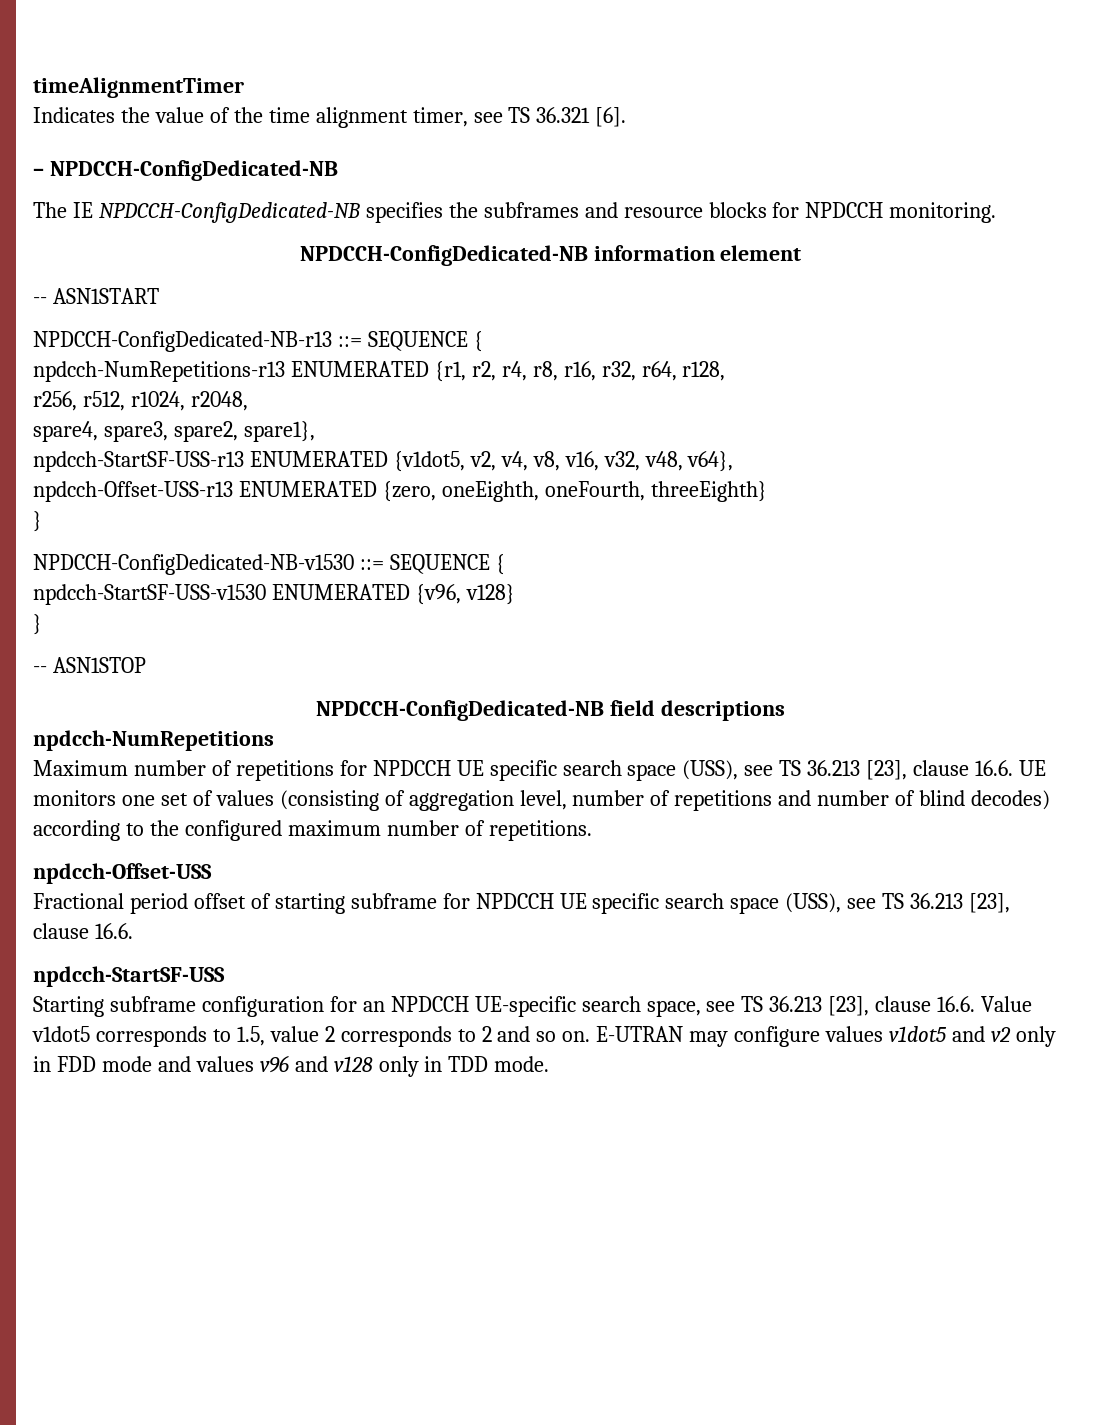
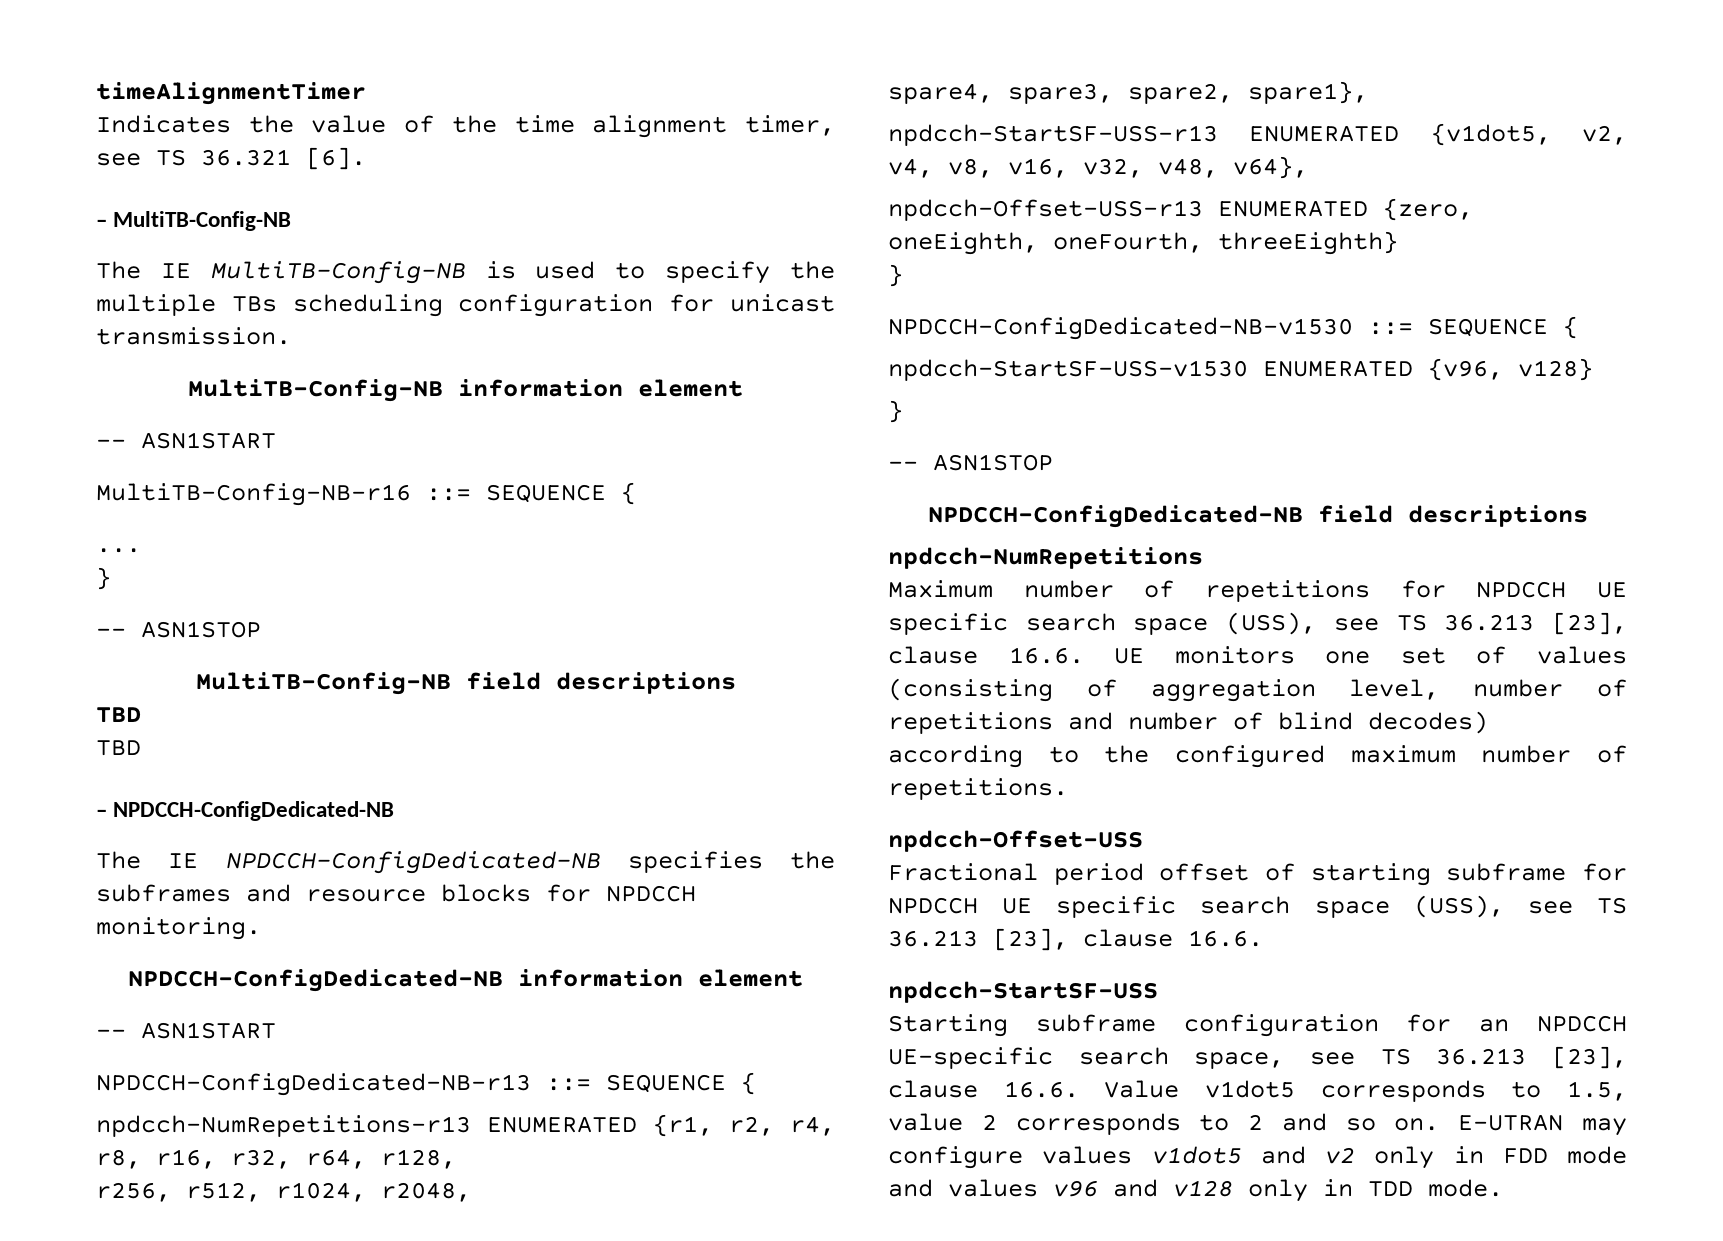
+ – MultiTB-Config-NB
+ The IE MultiTB-Config-NB is used to specify the multiple TBs scheduling configuration for unicast transmission.
+ MultiTB-Config-NB information element
+ -- ASN1START
+ MultiTB-Config-NB-r16 ::= SEQUENCE {
+ ...
+ }
+ -- ASN1STOP
+ MultiTB-Config-NB field descriptions
+ TBD
+ TBD

